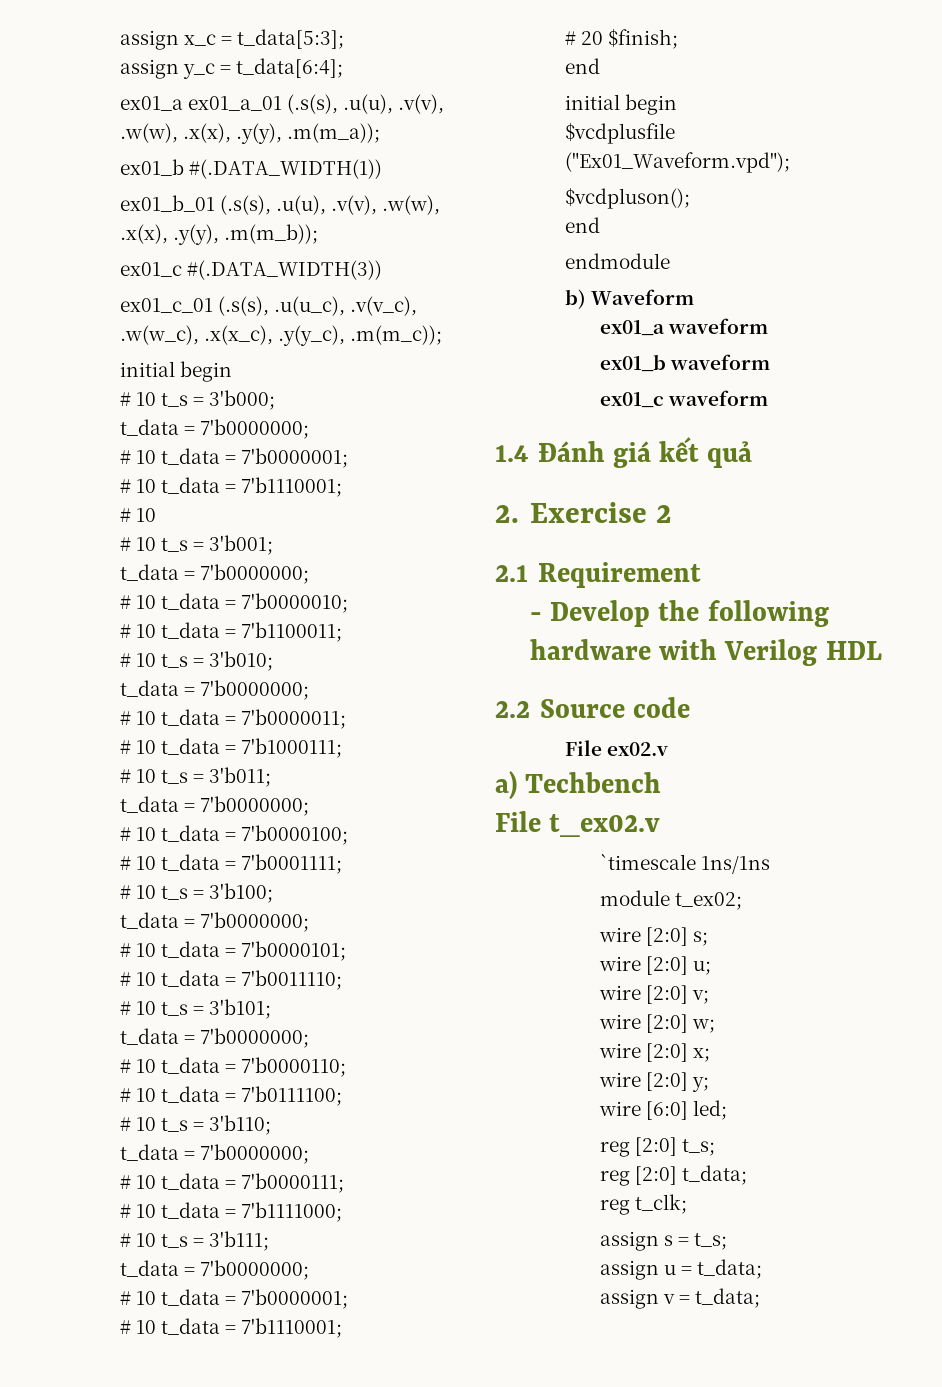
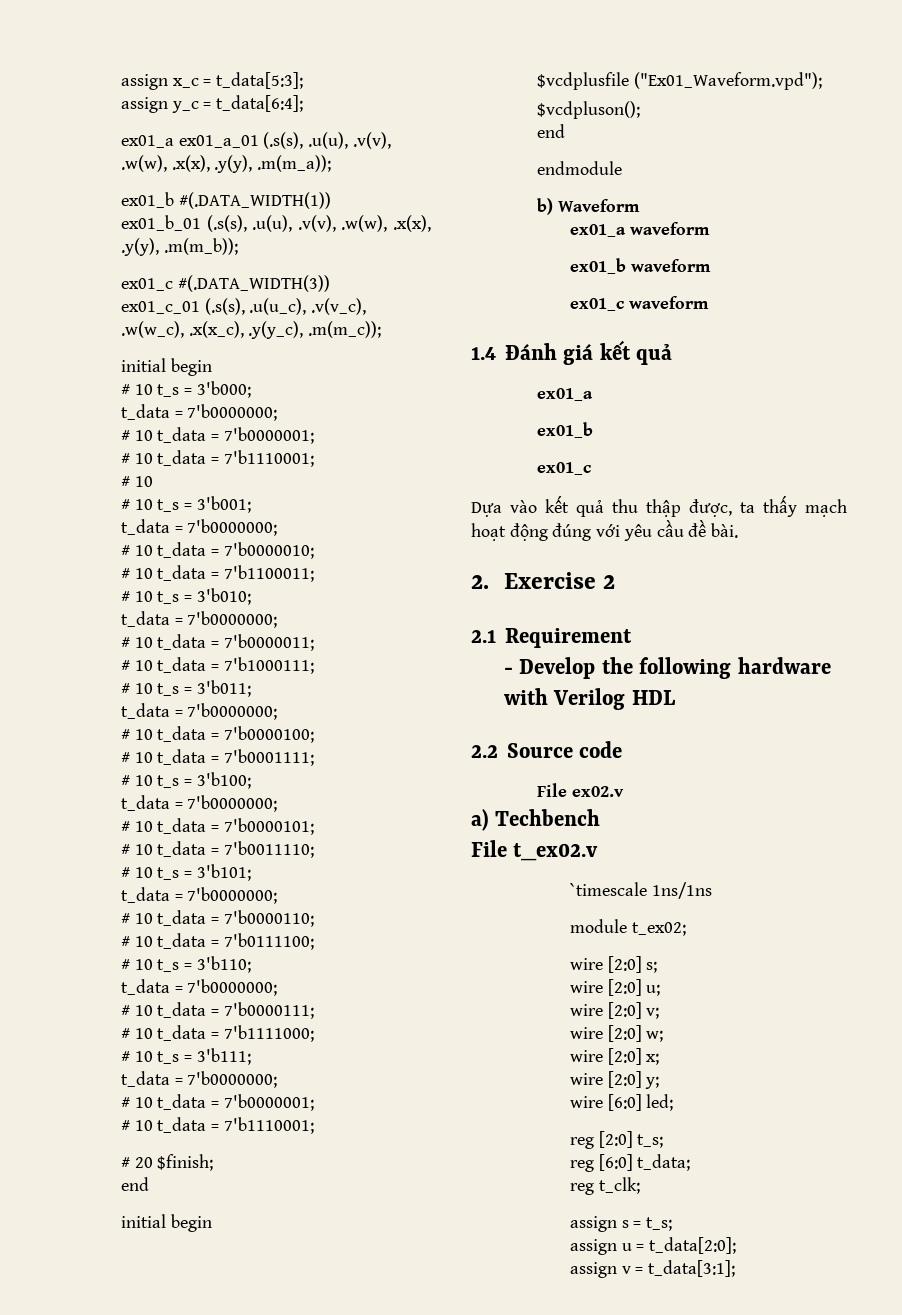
  1.4 Đánh giá kết quả
+ ex01_a
+ ex01_b
+ ex01_c
+ Dựa vào kết quả thu thập được, ta thấy mạch hoạt động đúng với yêu cầu đề bài.
- reg [2:0] t_data;
+ reg [6:0] t_data;
- assign u = t_data;
+ assign u = t_data[2:0];
- assign v = t_data;
+ assign v = t_data[3:1];

